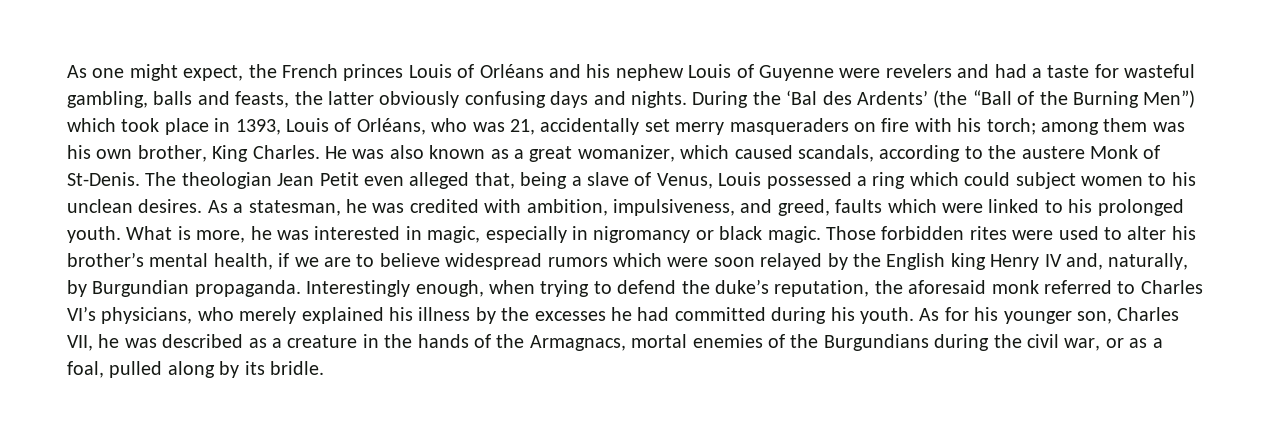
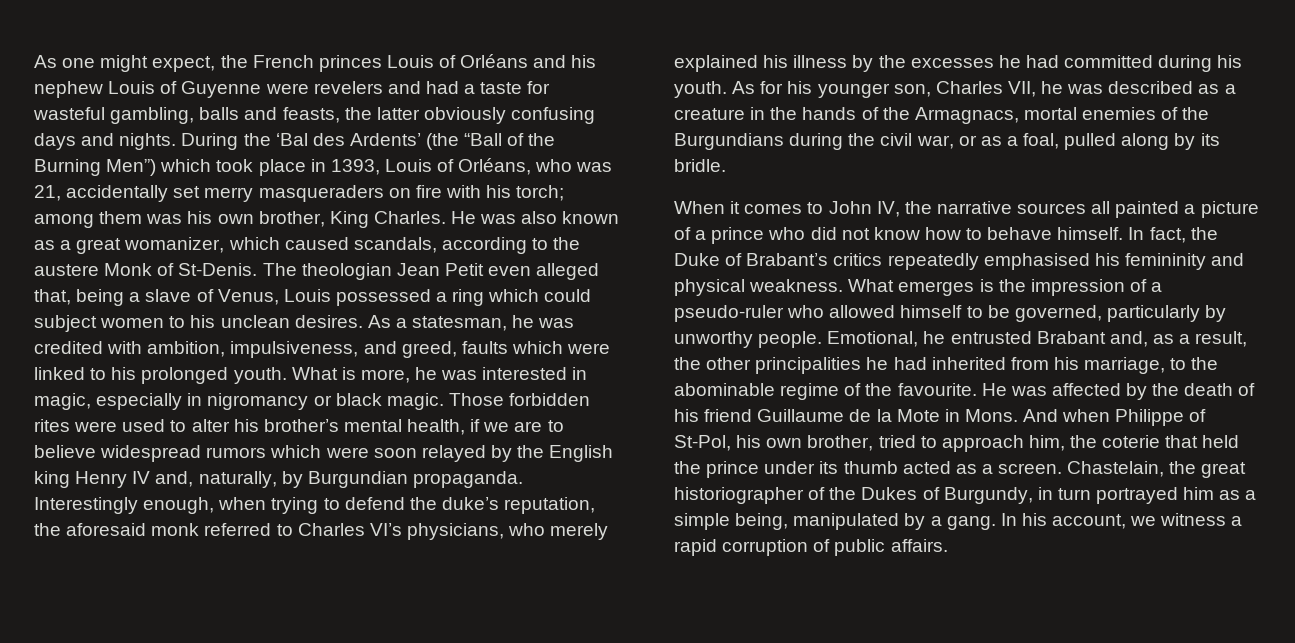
+ When it comes to John IV, the narrative sources all painted a picture of a prince who did not know how to behave himself. In fact, the Duke of Brabant’s critics repeatedly emphasised his femininity and physical weakness. What emerges is the impression of a pseudo-ruler who allowed himself to be governed, particularly by unworthy people. Emotional, he entrusted Brabant and, as a result, the other principalities he had inherited from his marriage, to the abominable regime of the favourite. He was affected by the death of his friend Guillaume de la Mote in Mons. And when Philippe of St-Pol, his own brother, tried to approach him, the coterie that held the prince under its thumb acted as a screen. Chastelain, the great historiographer of the Dukes of Burgundy, in turn portrayed him as a simple being, manipulated by a gang. In his account, we witness a rapid corruption of public affairs.

